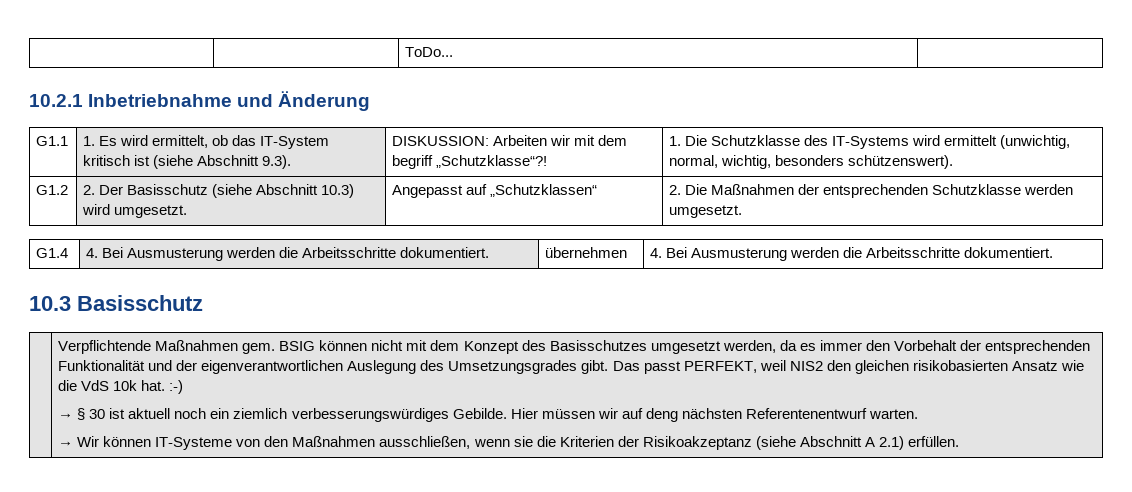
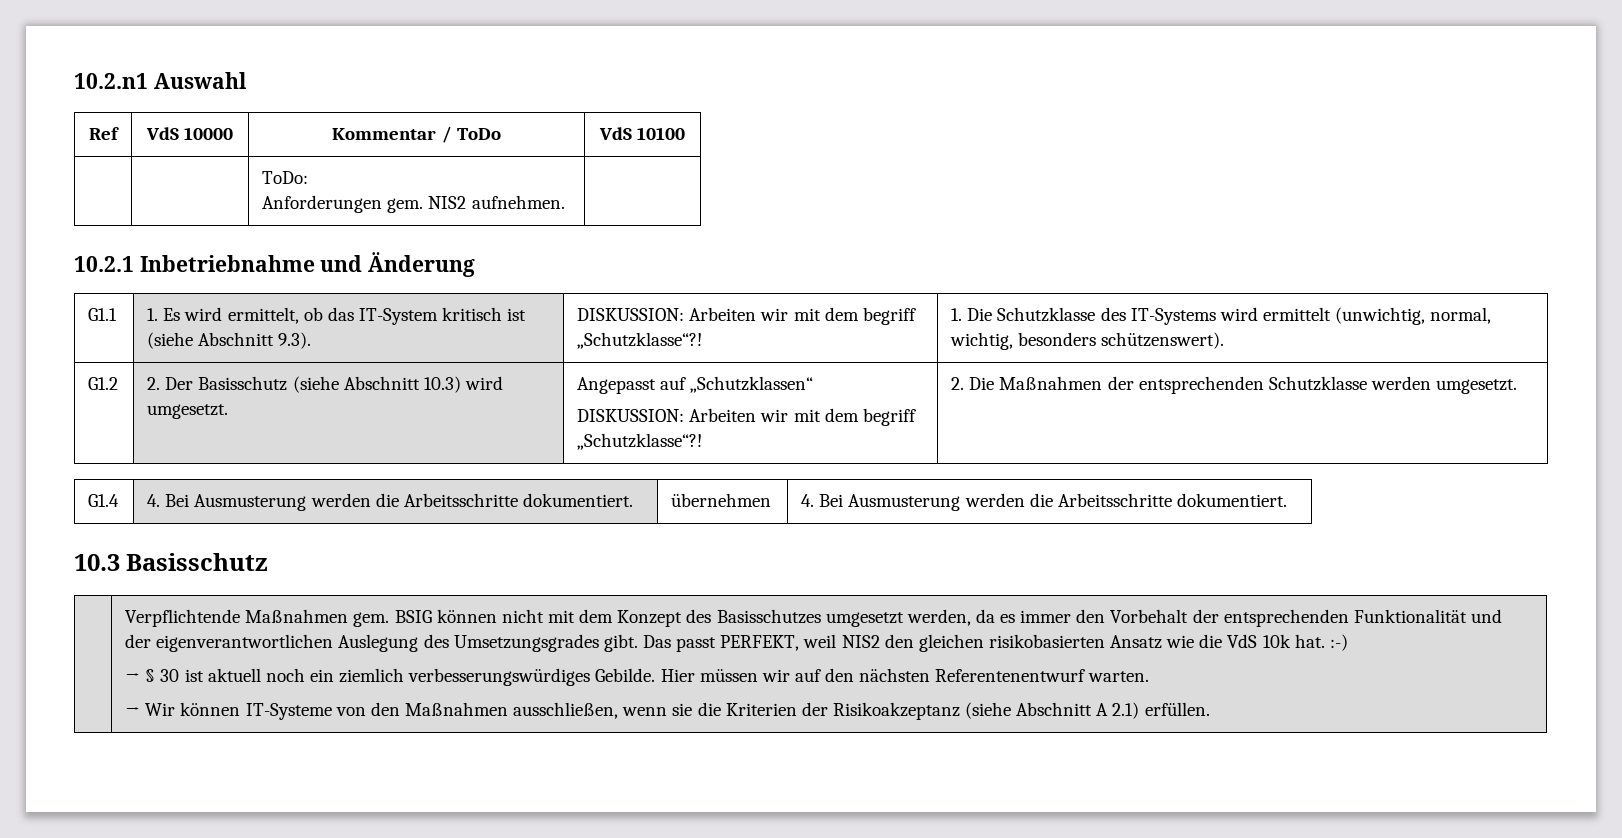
- | | ToDo... |
+ 10.2.n1 Auswahl
+ Ref | VdS 10000 | Kommentar / ToDo | VdS 10100
+ | | ToDo:
+ Anforderungen gem. NIS2 aufnehmen. |
- G1.2 | 2. Der Basisschutz (siehe Abschnitt 10.3) wird umgesetzt. | Angepasst auf „Schutzklassen“ | 2. Die Maßnahmen der entsprechenden Schutzklasse werden umgesetzt.
+ G1.2 | 2. Der Basisschutz (siehe Abschnitt 10.3) wird umgesetzt. | Angepasst auf „Schutzklassen“
+ DISKUSSION: Arbeiten wir mit dem begriff „Schutzklasse“?! | 2. Die Maßnahmen der entsprechenden Schutzklasse werden umgesetzt.
- Hier müssen wir auf deng nächsten Referentenentwurf warten.
+ Hier müssen wir auf den nächsten Referentenentwurf warten.

